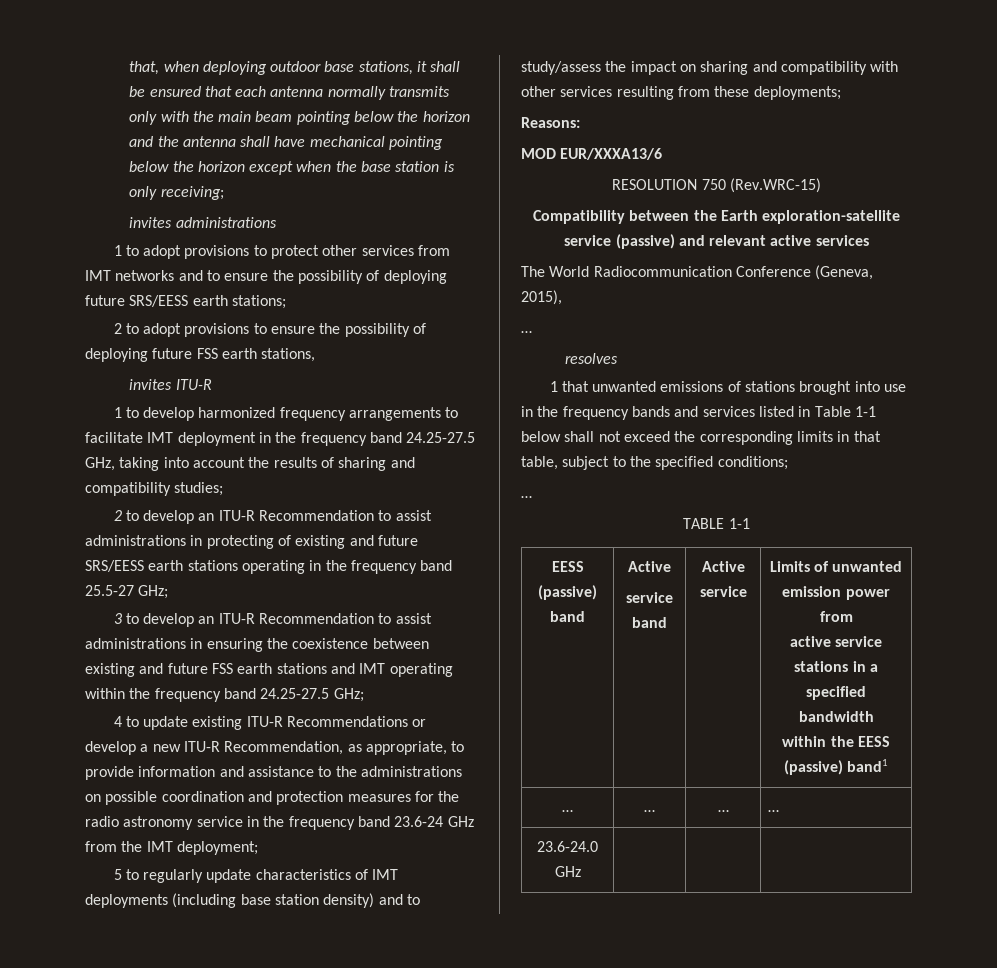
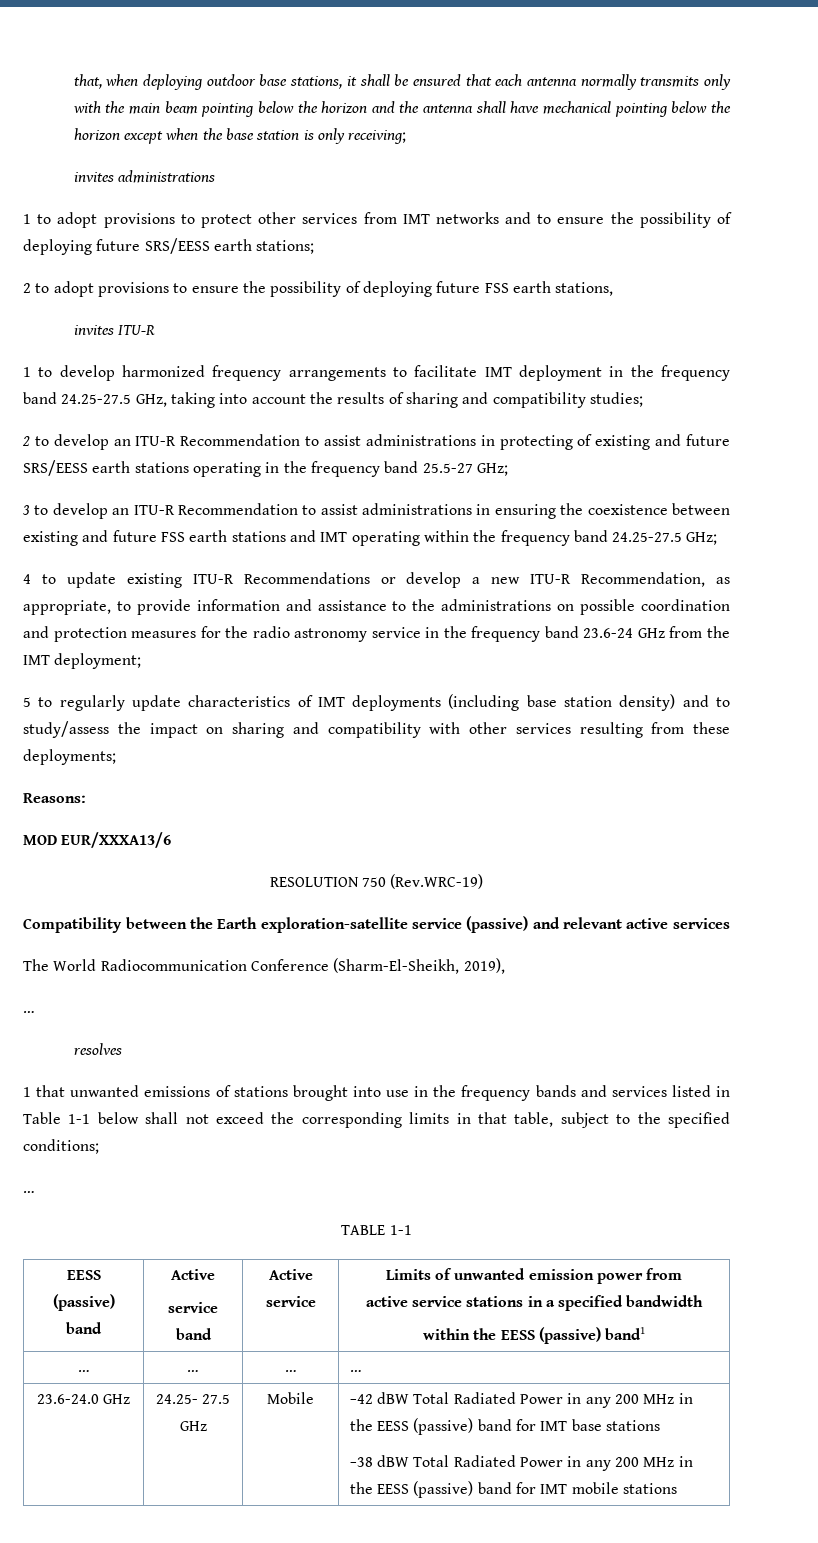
- RESOLUTION 750 (Rev.WRC-15)
+ RESOLUTION 750 (Rev.WRC-19)
- The World Radiocommunication Conference (Geneva, 2015),
+ The World Radiocommunication Conference (Sharm-El-Sheikh, 2019),
+ 24.25- 27.5 GHz | Mobile | −42 dBW Total Radiated Power in any 200 MHz in the EESS (passive) band for IMT base stations
+ −38 dBW Total Radiated Power in any 200 MHz in the EESS (passive) band for IMT mobile stations

